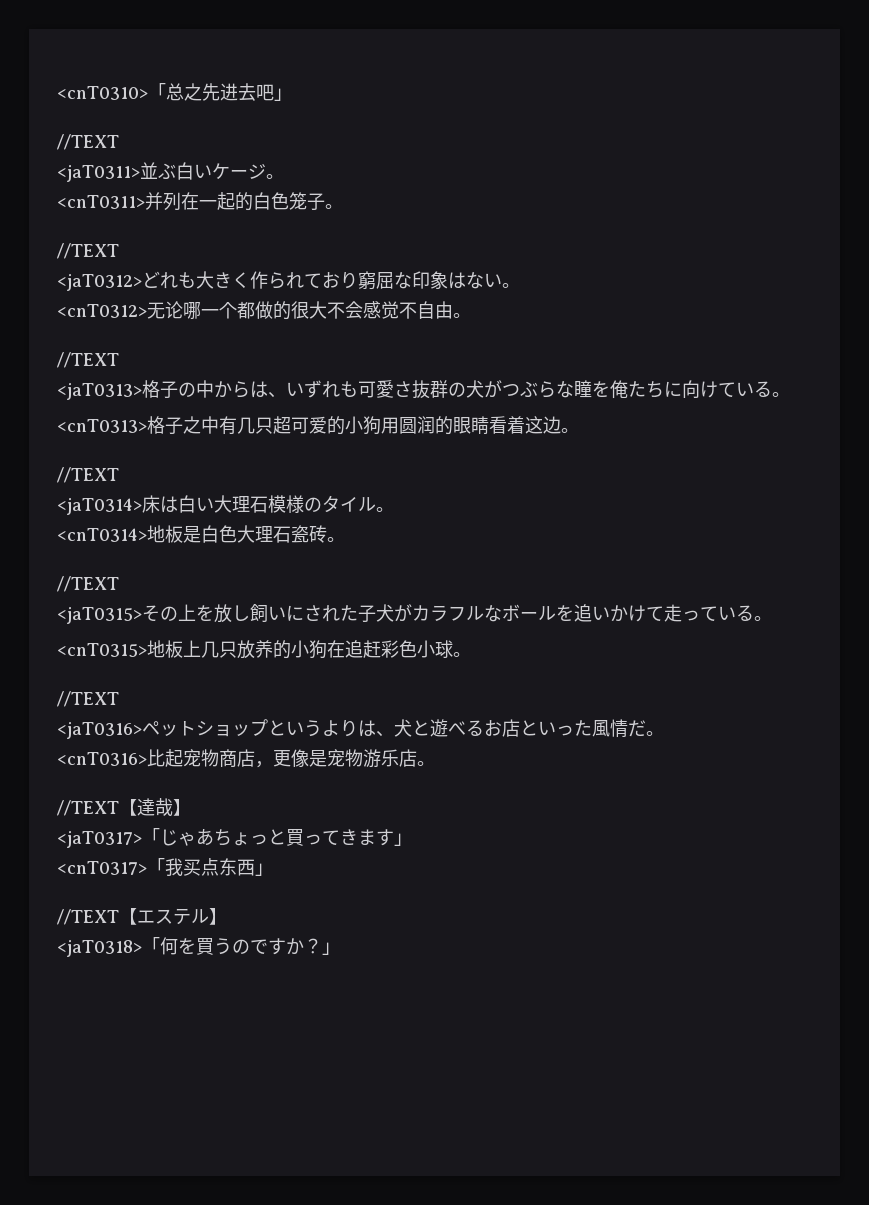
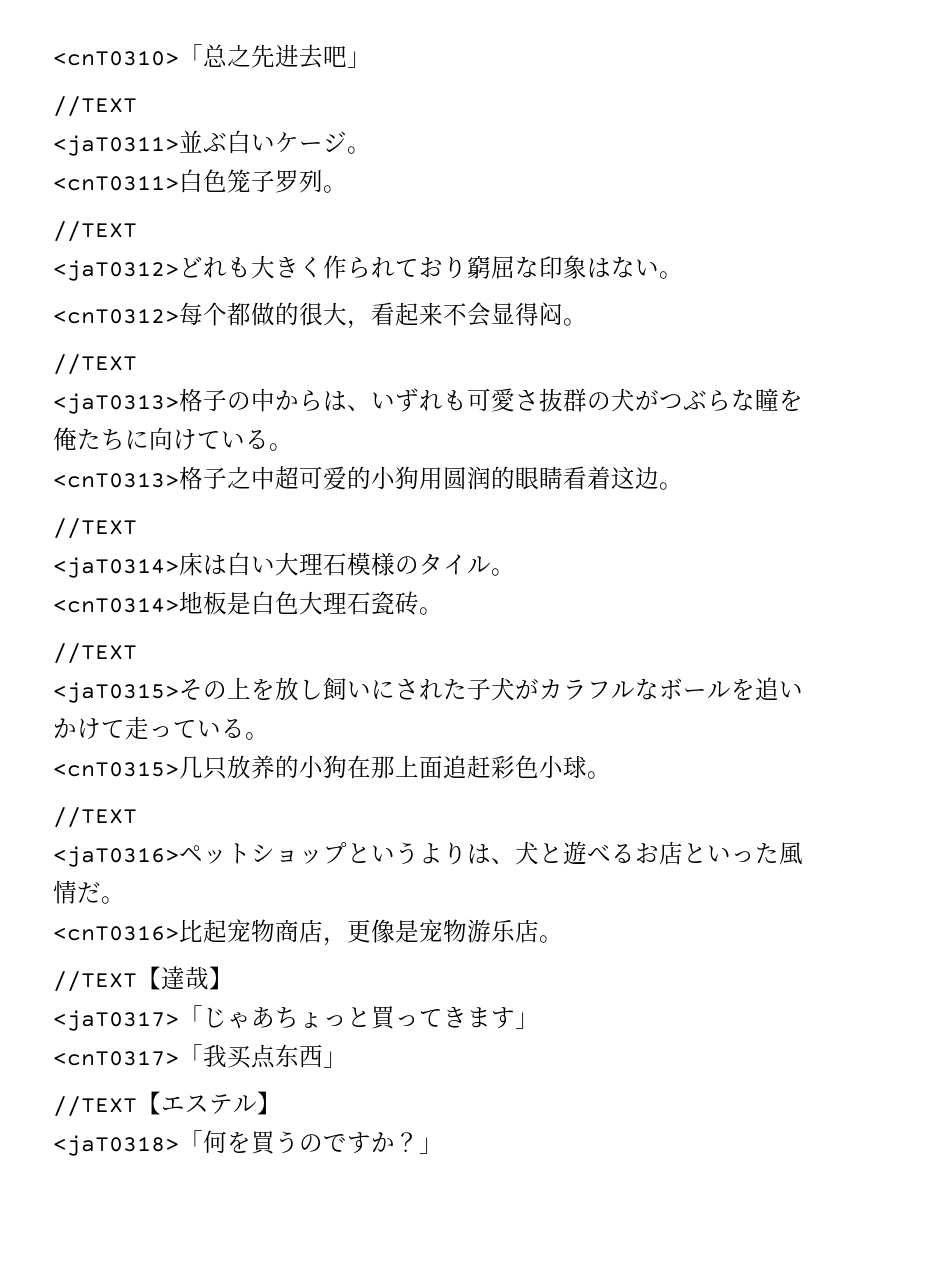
- <cnT0311>并列在一起的白色笼子。
+ <cnT0311>白色笼子罗列。
- <cnT0312>无论哪一个都做的很大不会感觉不自由。
+ <cnT0312>每个都做的很大，看起来不会显得闷。
- <cnT0313>格子之中有几只超可爱的小狗用圆润的眼睛看着这边。
+ <cnT0313>格子之中超可爱的小狗用圆润的眼睛看着这边。
- <cnT0315>地板上几只放养的小狗在追赶彩色小球。
+ <cnT0315>几只放养的小狗在那上面追赶彩色小球。

